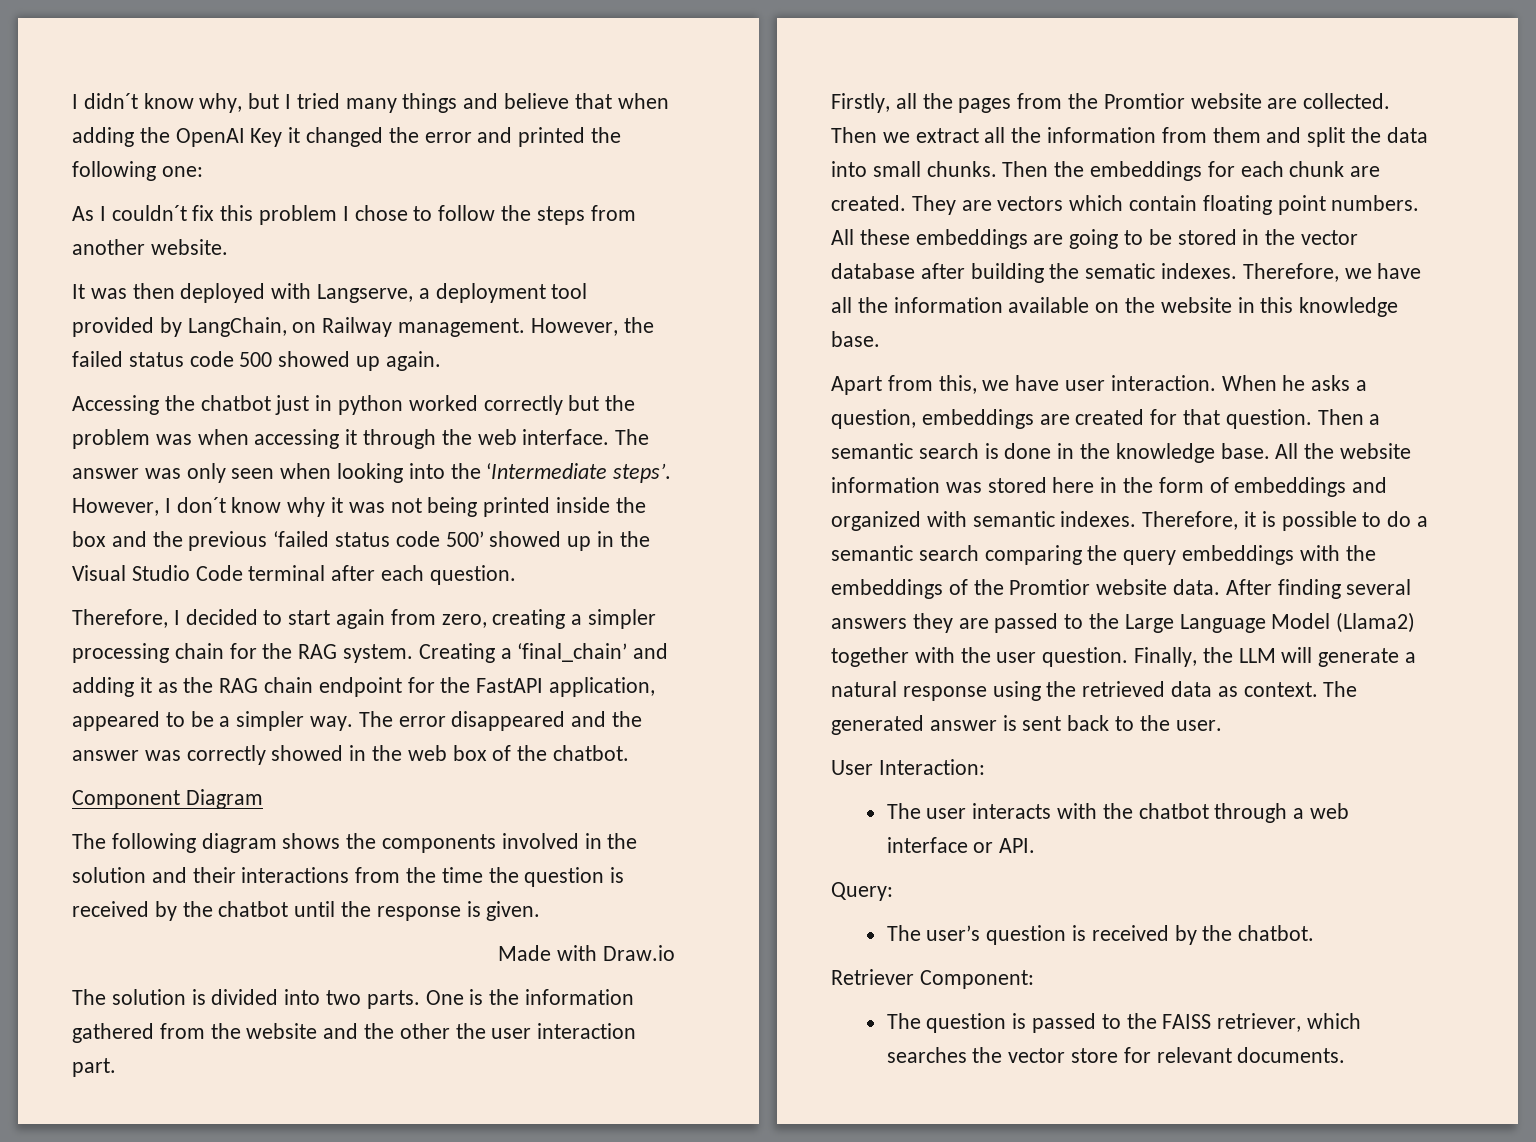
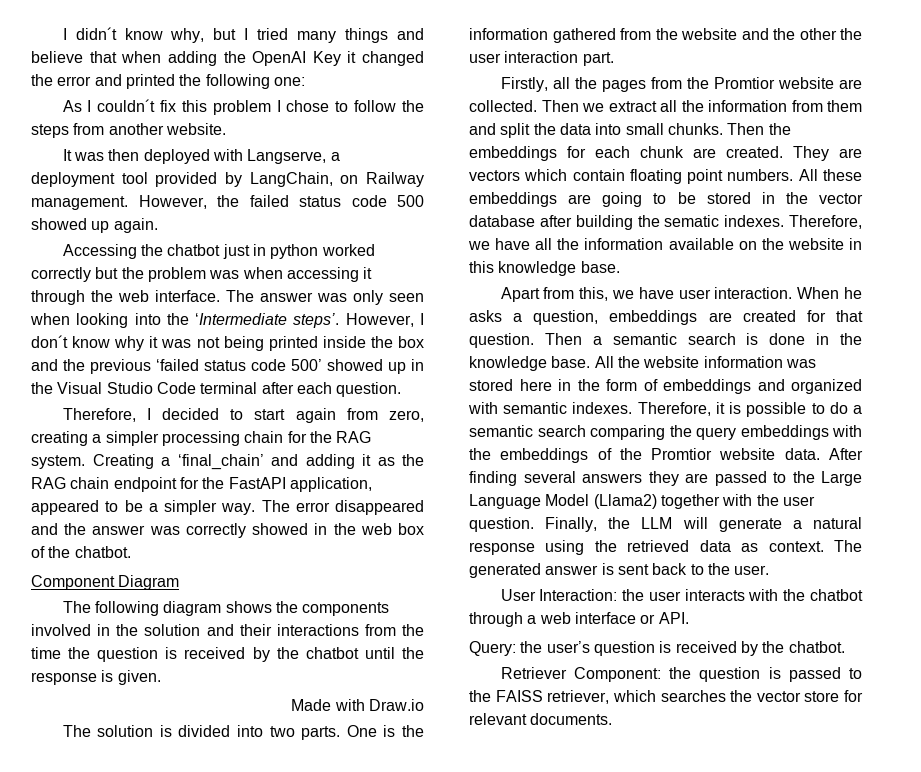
- User Interaction:
- The user interacts with the chatbot through a web interface or API.
+ User Interaction: the user interacts with the chatbot through a web interface or API.
- Query:
- The user’s question is received by the chatbot.
+ Query: the user’s question is received by the chatbot.
- Retriever Component:
- The question is passed to the FAISS retriever, which searches the vector store for relevant documents.
+ Retriever Component: the question is passed to the FAISS retriever, which searches the vector store for relevant documents.

